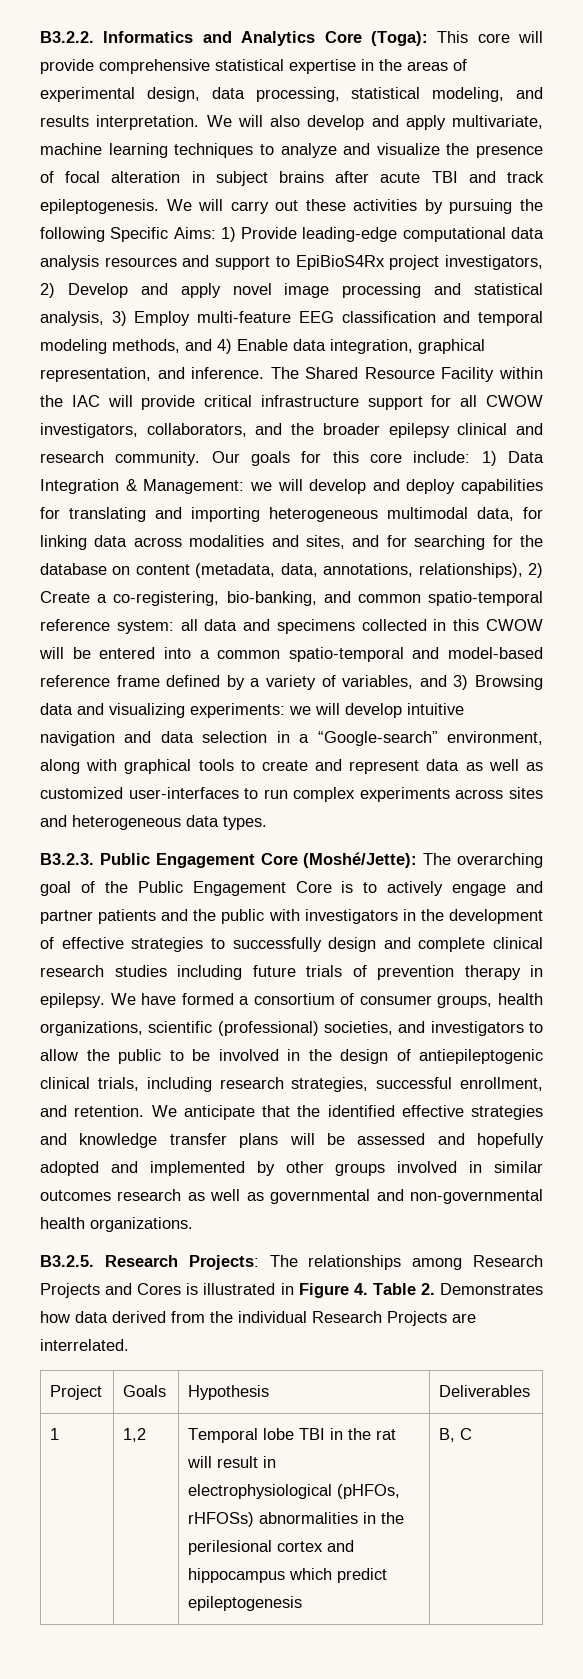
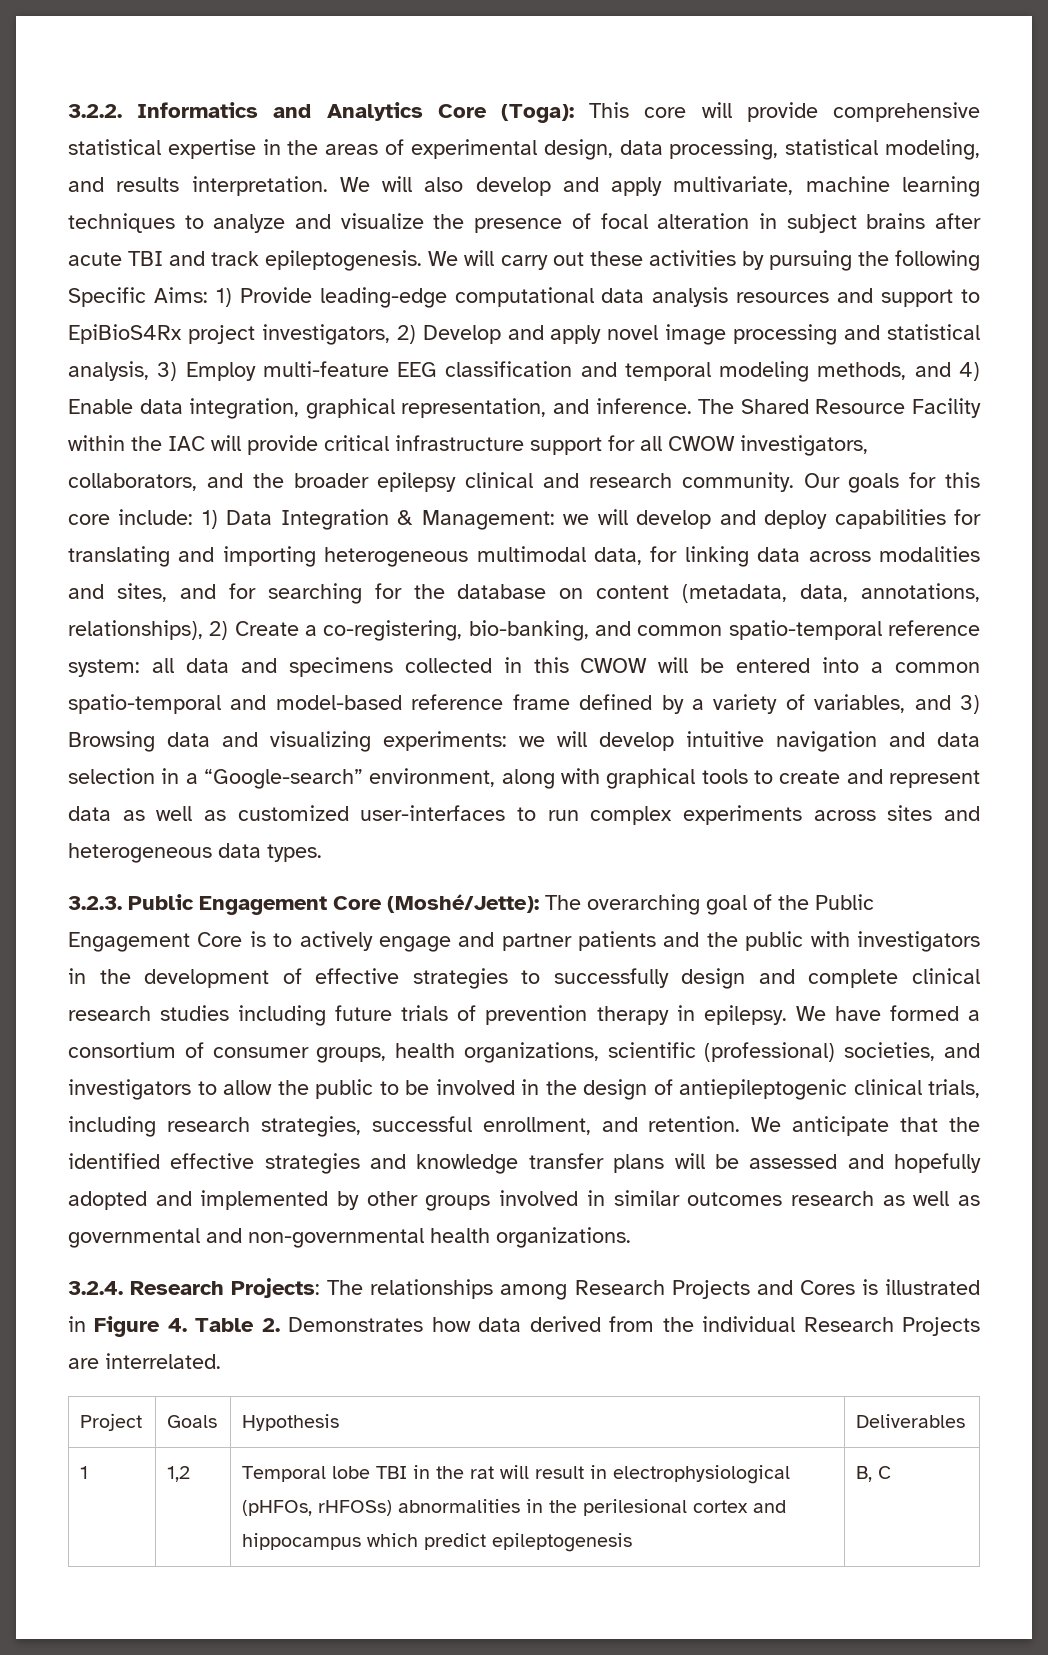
- B3.2.2. Informatics and Analytics Core (Toga): This core will provide comprehensive statistical expertise in the areas of experimental design, data processing, statistical modeling, and results interpretation.
+ 3.2.2. Informatics and Analytics Core (Toga): This core will provide comprehensive statistical expertise in the areas of experimental design, data processing, statistical modeling, and results interpretation.
- B3.2.3. Public Engagement Core (Moshé/Jette): The overarching goal of the Public Engagement Core is to actively engage and partner patients and the public with investigators in the development of effective strategies to successfully design and complete clinical research studies including future trials of prevention therapy in epilepsy.
+ 3.2.3. Public Engagement Core (Moshé/Jette): The overarching goal of the Public Engagement Core is to actively engage and partner patients and the public with investigators in the development of effective strategies to successfully design and complete clinical research studies including future trials of prevention therapy in epilepsy.
- B3.2.5. Research Projects: The relationships among Research Projects and Cores is illustrated in Figure 4. Table 2. Demonstrates how data derived from the individual Research Projects are interrelated.
+ 3.2.4. Research Projects: The relationships among Research Projects and Cores is illustrated in Figure 4. Table 2. Demonstrates how data derived from the individual Research Projects are interrelated.

